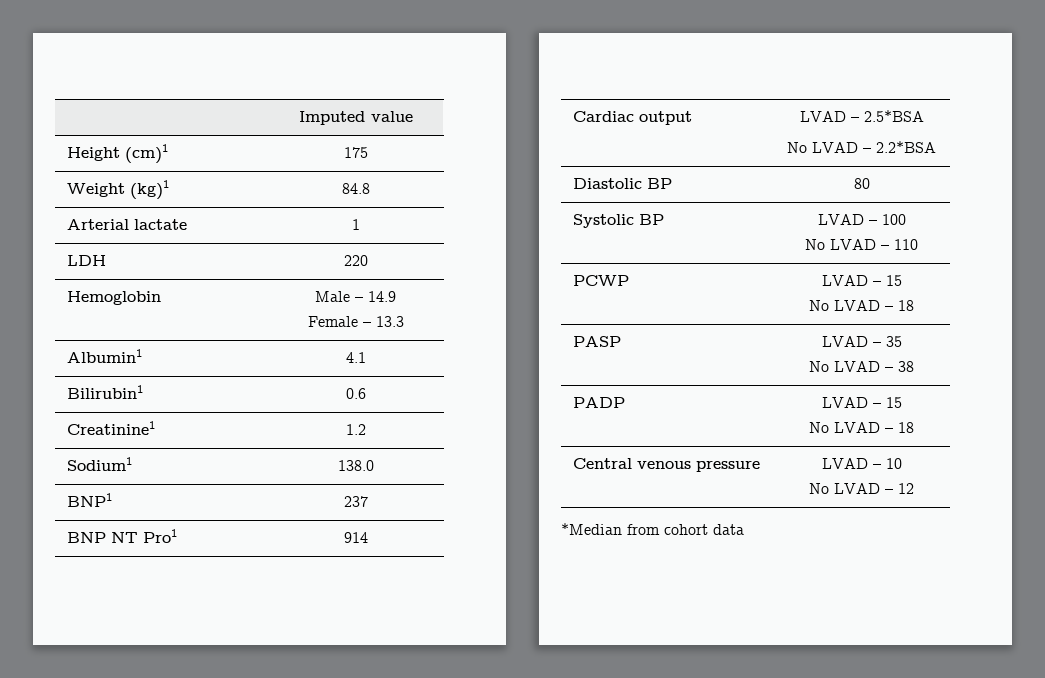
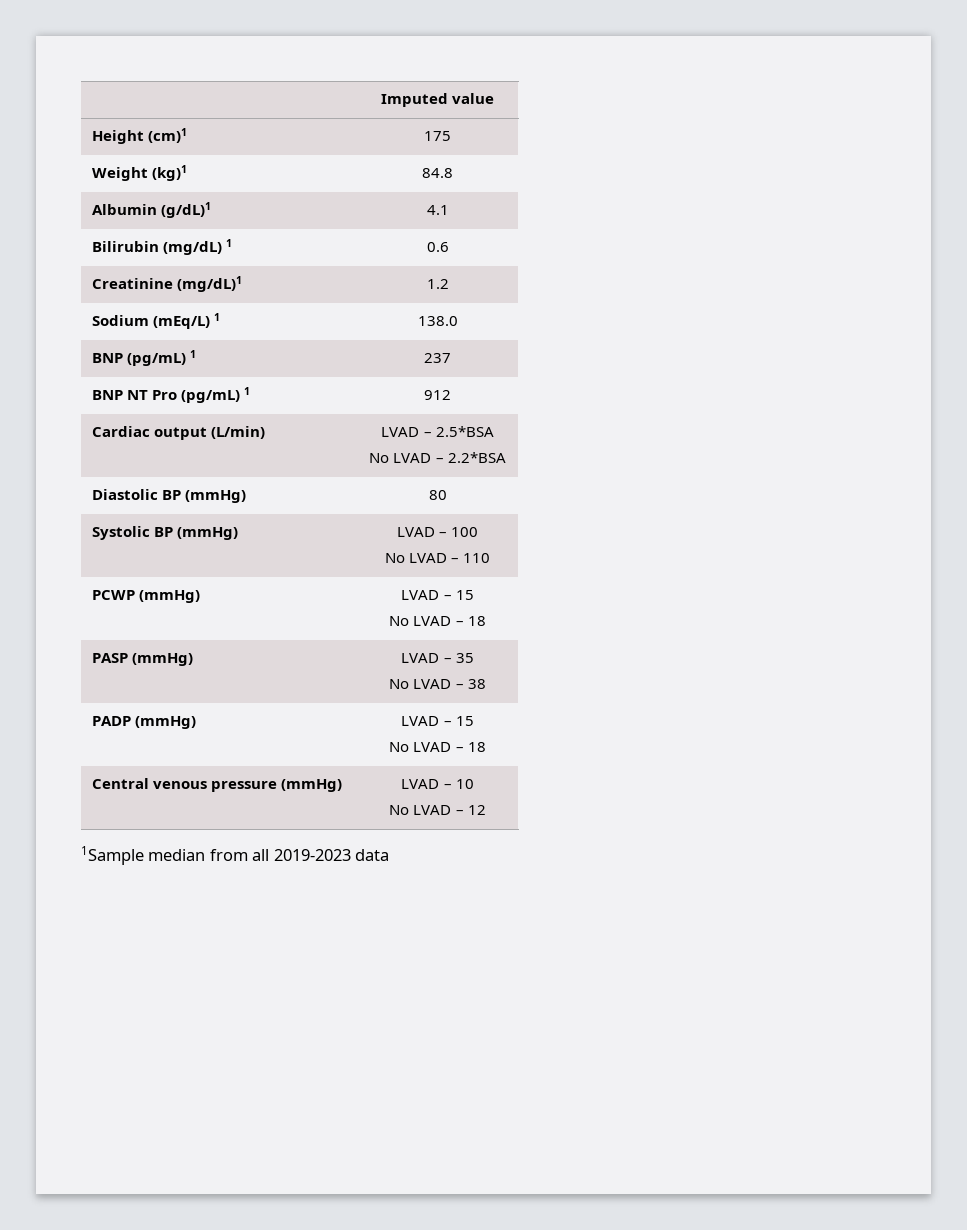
- Arterial lactate | 1
- LDH | 220
- Hemoglobin | Male – 14.9
- Female – 13.3
- Albumin1 | 4.1
- Bilirubin1 | 0.6
+ Albumin (g/dL)1 | 4.1
+ Bilirubin (mg/dL) 1 | 0.6
- Creatinine1 | 1.2
+ Creatinine (mg/dL)1 | 1.2
- Sodium1 | 138.0
- BNP1 | 237
+ Sodium (mEq/L) 1 | 138.0
+ BNP (pg/mL) 1 | 237
- BNP NT Pro1 | 914
+ BNP NT Pro (pg/mL) 1 | 912
- Cardiac output | LVAD – 2.5*BSA
+ Cardiac output (L/min) | LVAD – 2.5*BSA
- Diastolic BP | 80
+ Diastolic BP (mmHg) | 80
- Systolic BP | LVAD – 100
+ Systolic BP (mmHg) | LVAD – 100
- PCWP | LVAD – 15
+ PCWP (mmHg) | LVAD – 15
- PASP | LVAD – 35
+ PASP (mmHg) | LVAD – 35
- PADP | LVAD – 15
+ PADP (mmHg) | LVAD – 15
- Central venous pressure | LVAD – 10
+ Central venous pressure (mmHg) | LVAD – 10
- *Median from cohort data
+ 1Sample median from all 2019-2023 data

